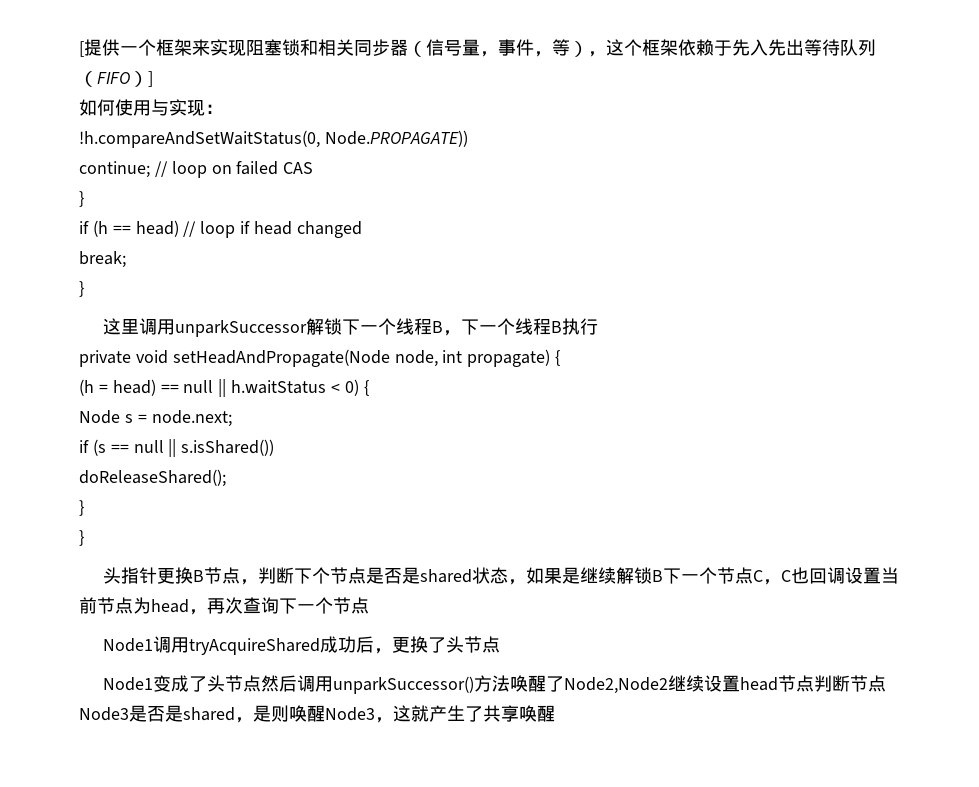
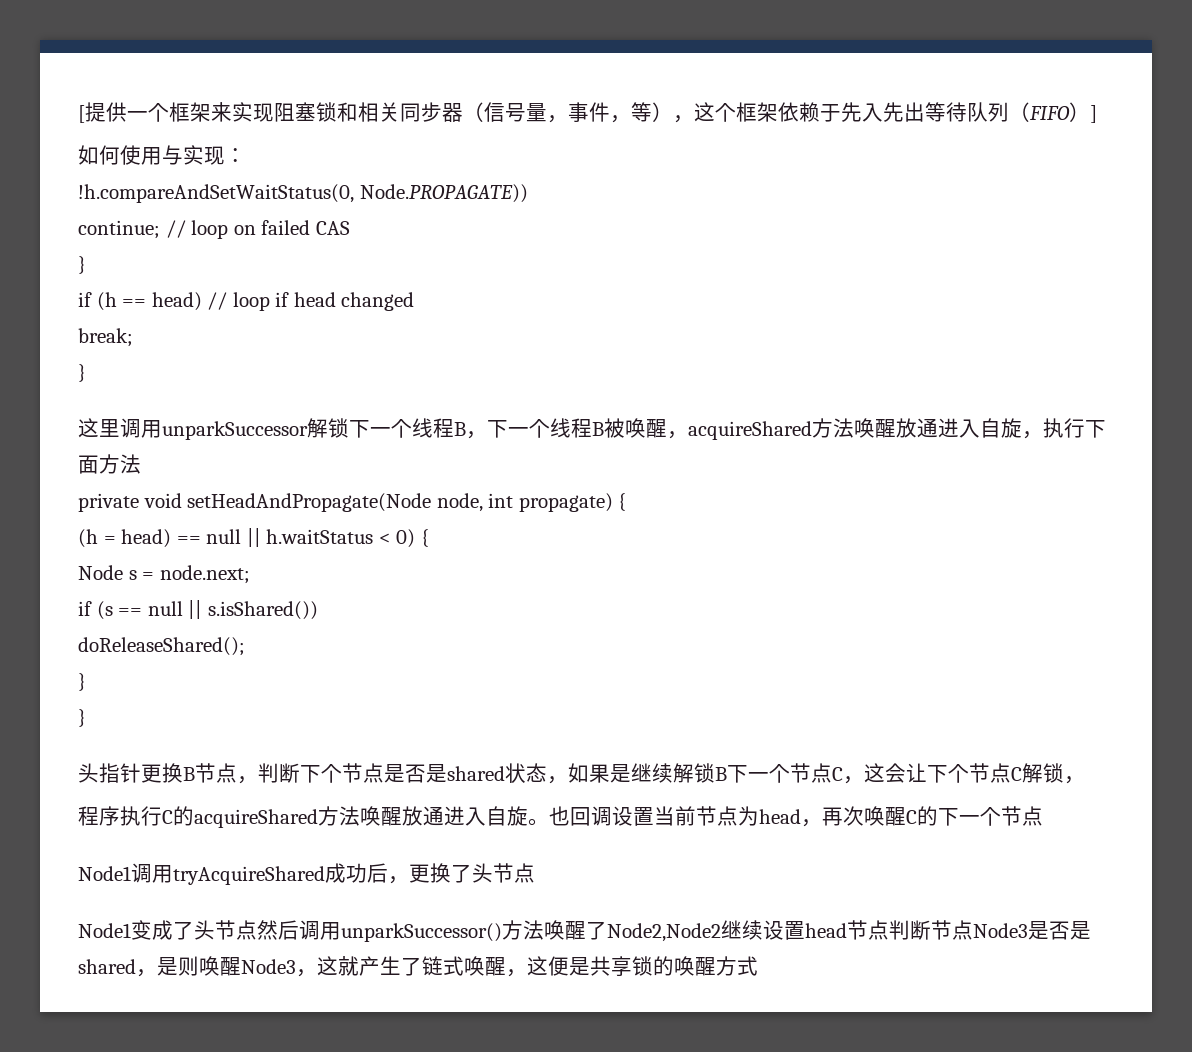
- 这里调用unparkSuccessor解锁下一个线程B，下一个线程B执行
+ 这里调用unparkSuccessor解锁下一个线程B，下一个线程B被唤醒，acquireShared方法唤醒放通进入自旋，执行下面方法
- 头指针更换B节点，判断下个节点是否是shared状态，如果是继续解锁B下一个节点C，C也回调设置当前节点为head，再次查询下一个节点
+ 头指针更换B节点，判断下个节点是否是shared状态，如果是继续解锁B下一个节点C，这会让下个节点C解锁，
+ 程序执行C的acquireShared方法唤醒放通进入自旋。也回调设置当前节点为head，再次唤醒C的下一个节点
- Node1变成了头节点然后调用unparkSuccessor()方法唤醒了Node2,Node2继续设置head节点判断节点Node3是否是shared，是则唤醒Node3，这就产生了共享唤醒
+ Node1变成了头节点然后调用unparkSuccessor()方法唤醒了Node2,Node2继续设置head节点判断节点Node3是否是shared，是则唤醒Node3，这就产生了链式唤醒，这便是共享锁的唤醒方式

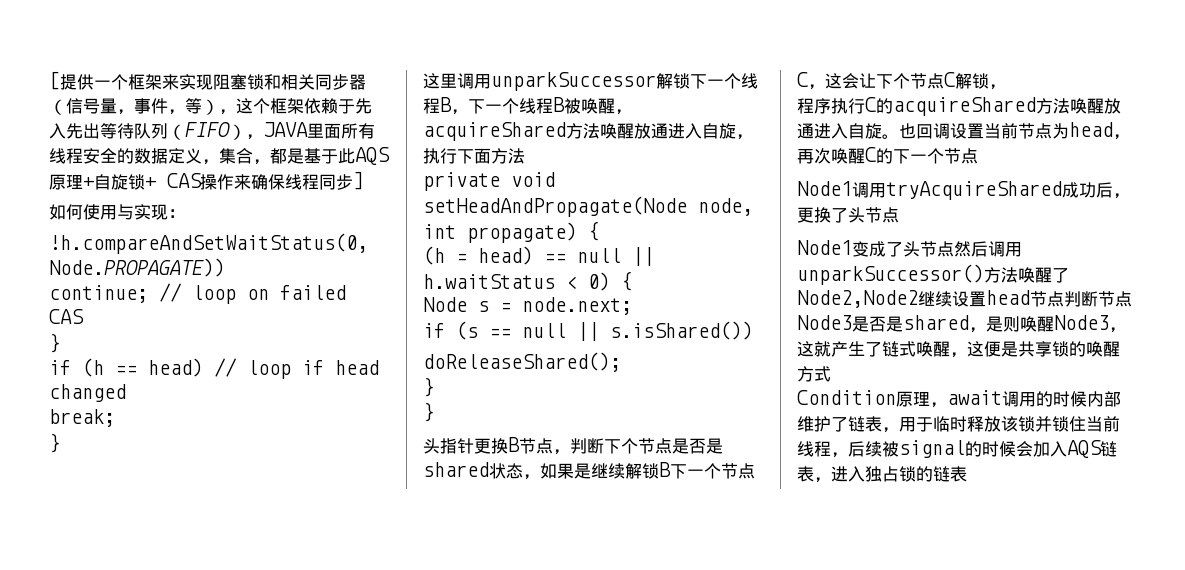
- [提供一个框架来实现阻塞锁和相关同步器（信号量，事件，等），这个框架依赖于先入先出等待队列（FIFO）]
+ [提供一个框架来实现阻塞锁和相关同步器（信号量，事件，等），这个框架依赖于先入先出等待队列（FIFO），JAVA里面所有线程安全的数据定义，集合，都是基于此AQS原理+自旋锁+ CAS操作来确保线程同步]
+ Condition原理，await调用的时候内部维护了链表，用于临时释放该锁并锁住当前线程，后续被signal的时候会加入AQS链表，进入独占锁的链表

